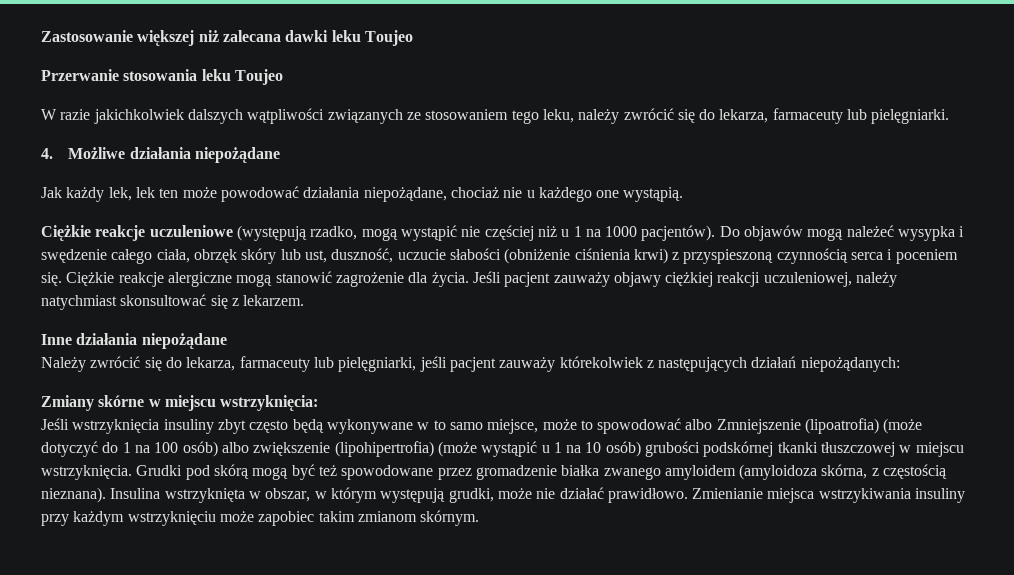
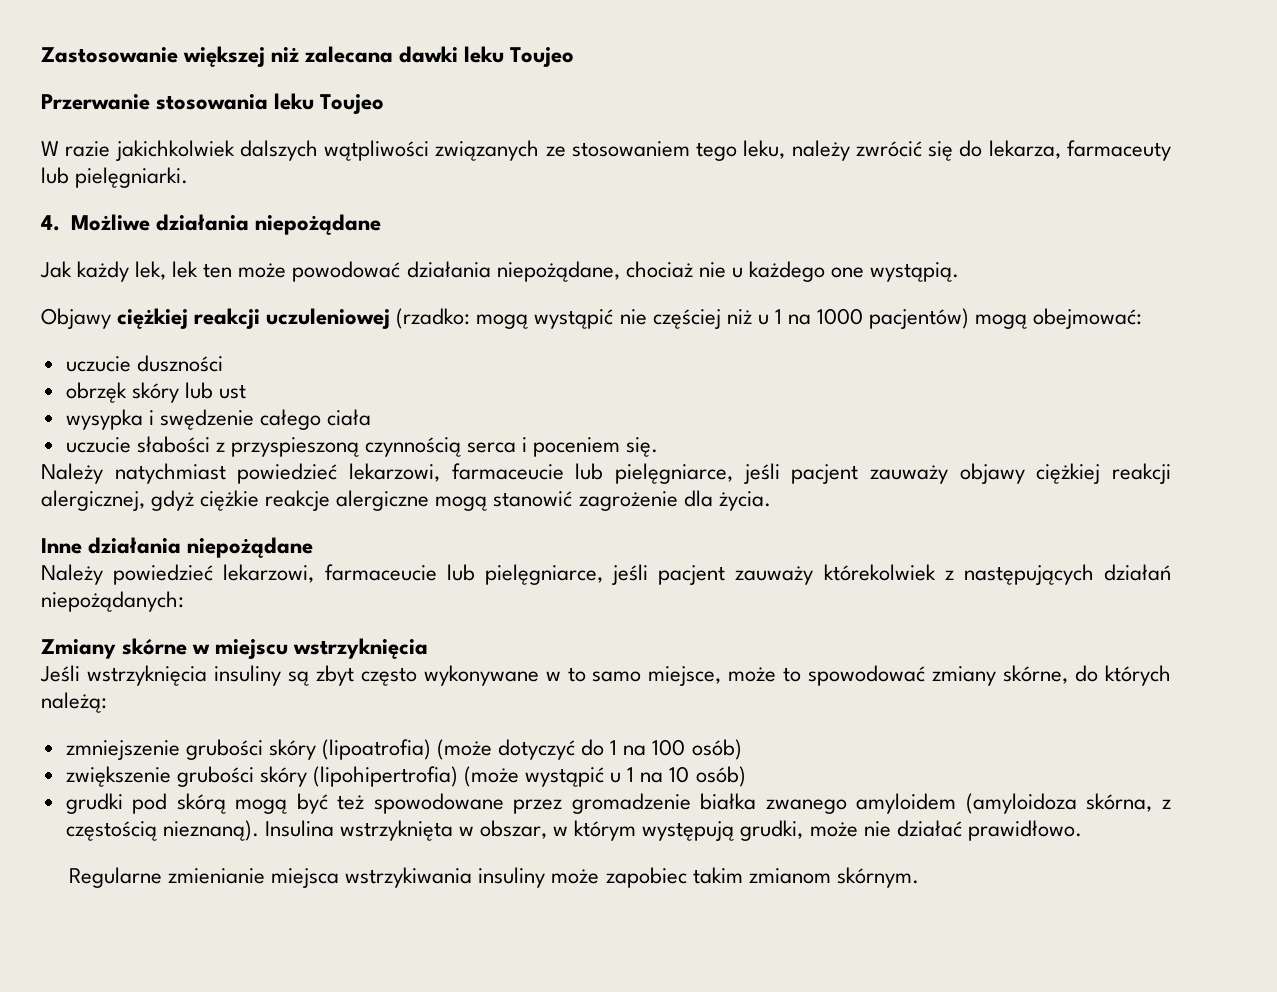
- Ciężkie reakcje uczuleniowe (występują rzadko, mogą wystąpić nie częściej niż u 1 na 1000 pacjentów). Do objawów mogą należeć wysypka i swędzenie całego ciała, obrzęk skóry lub ust, duszność, uczucie słabości (obniżenie ciśnienia krwi) z przyspieszoną czynnością serca i poceniem się. Ciężkie reakcje alergiczne mogą stanowić zagrożenie dla życia. Jeśli pacjent zauważy objawy ciężkiej reakcji uczuleniowej, należy natychmiast skonsultować się z lekarzem.
+ Objawy ciężkiej reakcji uczuleniowej (rzadko: mogą wystąpić nie częściej niż u 1 na 1000 pacjentów) mogą obejmować:
+ uczucie duszności
+ obrzęk skóry lub ust
+ wysypka i swędzenie całego ciała
+ uczucie słabości z przyspieszoną czynnością serca i poceniem się.
+ Należy natychmiast powiedzieć lekarzowi, farmaceucie lub pielęgniarce, jeśli pacjent zauważy objawy ciężkiej reakcji alergicznej, gdyż ciężkie reakcje alergiczne mogą stanowić zagrożenie dla życia.
  Inne działania niepożądane
- Należy zwrócić się do lekarza, farmaceuty lub pielęgniarki, jeśli pacjent zauważy którekolwiek z następujących działań niepożądanych:
+ Należy powiedzieć lekarzowi, farmaceucie lub pielęgniarce, jeśli pacjent zauważy którekolwiek z następujących działań niepożądanych:
- Zmiany skórne w miejscu wstrzyknięcia:
+ Zmiany skórne w miejscu wstrzyknięcia
- Jeśli wstrzyknięcia insuliny zbyt często będą wykonywane w to samo miejsce, może to spowodować albo Zmniejszenie (lipoatrofia) (może dotyczyć do 1 na 100 osób) albo zwiększenie (lipohipertrofia) (może wystąpić u 1 na 10 osób) grubości podskórnej tkanki tłuszczowej w miejscu wstrzyknięcia. Grudki pod skórą mogą być też spowodowane przez gromadzenie białka zwanego amyloidem (amyloidoza skórna, z częstością nieznana).
+ Jeśli wstrzyknięcia insuliny są zbyt często wykonywane w to samo miejsce, może to spowodować zmiany skórne, do których należą:
+ zmniejszenie grubości skóry (lipoatrofia) (może dotyczyć do 1 na 100 osób)
+ zwiększenie grubości skóry (lipohipertrofia) (może wystąpić u 1 na 10 osób)
+ grudki pod skórą mogą być też spowodowane przez gromadzenie białka zwanego amyloidem (amyloidoza skórna, z częstością nieznaną).
- Insulina wstrzyknięta w obszar, w którym występują grudki, może nie działać prawidłowo. Zmienianie miejsca wstrzykiwania insuliny przy każdym wstrzyknięciu może zapobiec takim zmianom skórnym.
+ Insulina wstrzyknięta w obszar, w którym występują grudki, może nie działać prawidłowo.
+ Regularne zmienianie miejsca wstrzykiwania insuliny może zapobiec takim zmianom skórnym.

